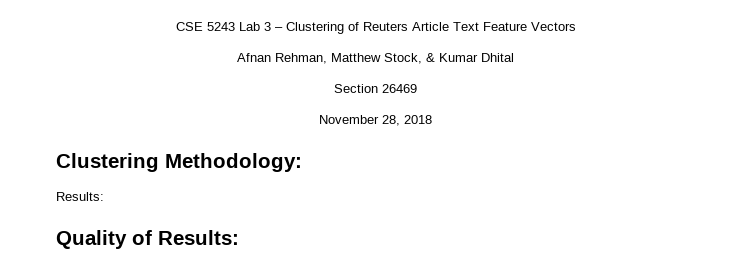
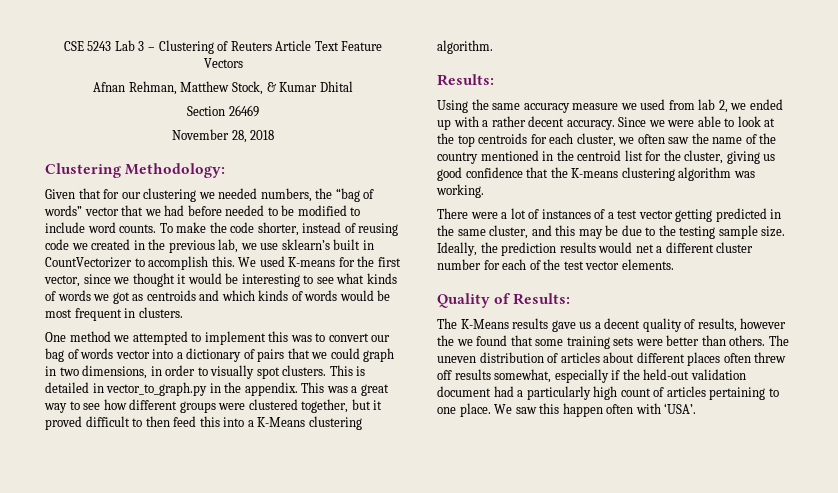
  Clustering Methodology:
+ Given that for our clustering we needed numbers, the “bag of words” vector that we had before needed to be modified to include word counts. To make the code shorter, instead of reusing code we created in the previous lab, we use sklearn’s built in CountVectorizer to accomplish this. We used K-means for the first vector, since we thought it would be interesting to see what kinds of words we got as centroids and which kinds of words would be most frequent in clusters.
+ One method we attempted to implement this was to convert our bag of words vector into a dictionary of pairs that we could graph in two dimensions, in order to visually spot clusters. This is detailed in vector_to_graph.py in the appendix. This was a great way to see how different groups were clustered together, but it proved difficult to then feed this into a K-Means clustering algorithm.
  Results:
+ Using the same accuracy measure we used from lab 2, we ended up with a rather decent accuracy. Since we were able to look at the top centroids for each cluster, we often saw the name of the country mentioned in the centroid list for the cluster, giving us good confidence that the K-means clustering algorithm was working.
+ There were a lot of instances of a test vector getting predicted in the same cluster, and this may be due to the testing sample size. Ideally, the prediction results would net a different cluster number for each of the test vector elements.
  Quality of Results:
+ The K-Means results gave us a decent quality of results, however the we found that some training sets were better than others. The uneven distribution of articles about different places often threw off results somewhat, especially if the held-out validation document had a particularly high count of articles pertaining to one place. We saw this happen often with ‘USA’.

